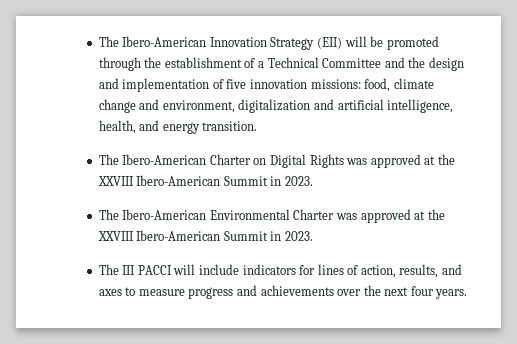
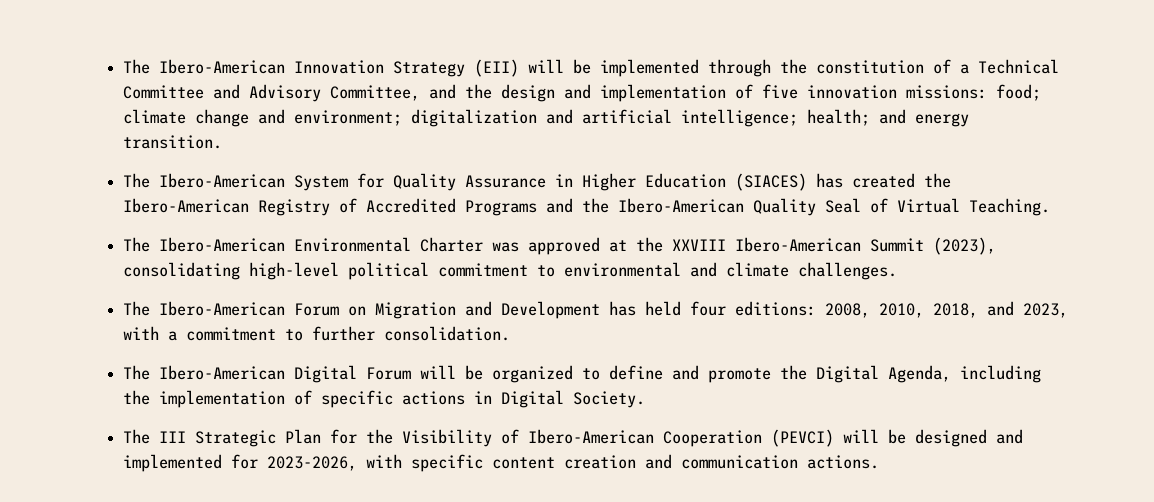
- The Ibero-American Innovation Strategy (EII) will be promoted through the establishment of a Technical Committee and the design and implementation of five innovation missions: food, climate change and environment, digitalization and artificial intelligence, health, and energy transition.
+ The Ibero-American Innovation Strategy (EII) will be implemented through the constitution of a Technical Committee and Advisory Committee, and the design and implementation of five innovation missions: food; climate change and environment; digitalization and artificial intelligence; health; and energy transition.
- The Ibero-American Charter on Digital Rights was approved at the XXVIII Ibero-American Summit in 2023.
+ The Ibero-American System for Quality Assurance in Higher Education (SIACES) has created the Ibero-American Registry of Accredited Programs and the Ibero-American Quality Seal of Virtual Teaching.
- The Ibero-American Environmental Charter was approved at the XXVIII Ibero-American Summit in 2023.
- The III PACCI will include indicators for lines of action, results, and axes to measure progress and achievements over the next four years.
+ The Ibero-American Environmental Charter was approved at the XXVIII Ibero-American Summit (2023), consolidating high-level political commitment to environmental and climate challenges.
+ The Ibero-American Forum on Migration and Development has held four editions: 2008, 2010, 2018, and 2023, with a commitment to further consolidation.
+ The Ibero-American Digital Forum will be organized to define and promote the Digital Agenda, including the implementation of specific actions in Digital Society.
+ The III Strategic Plan for the Visibility of Ibero-American Cooperation (PEVCI) will be designed and implemented for 2023-2026, with specific content creation and communication actions.

